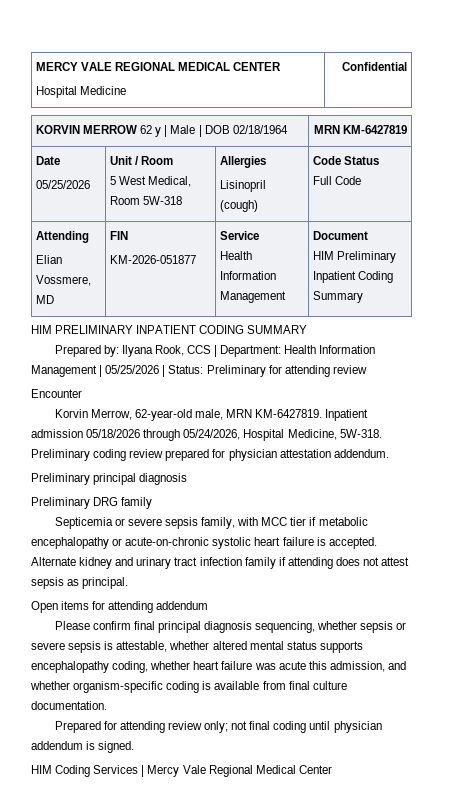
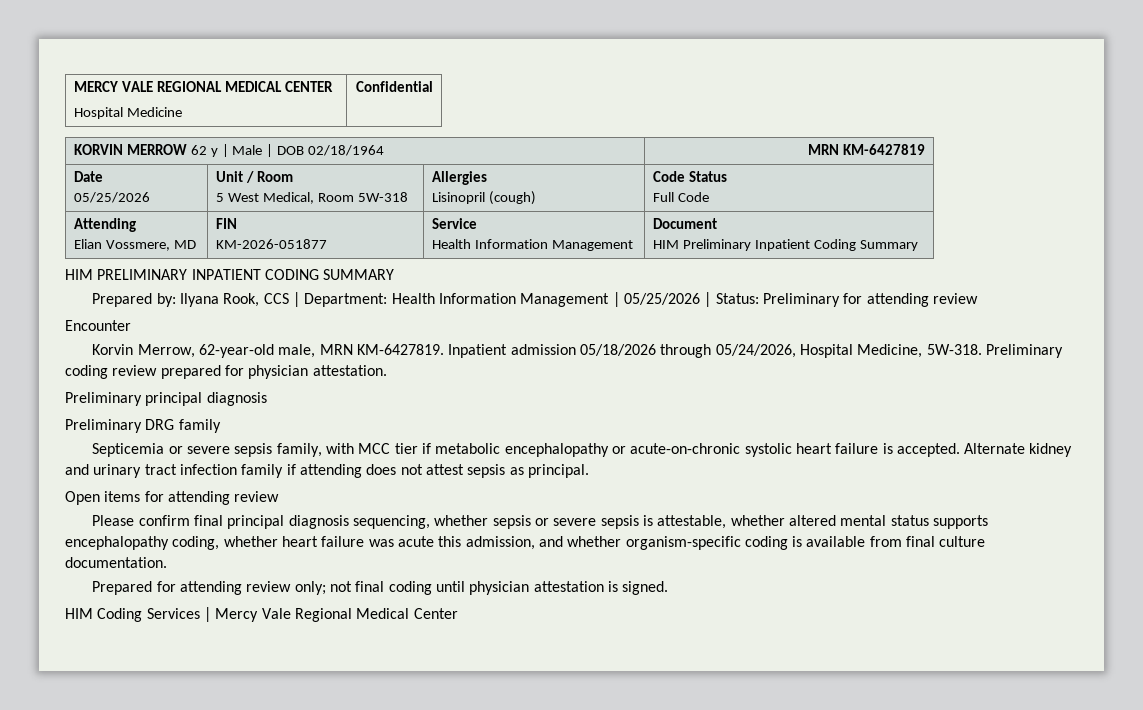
- Preliminary coding review prepared for physician attestation addendum.
+ Preliminary coding review prepared for physician attestation.
- Open items for attending addendum
+ Open items for attending review
- Prepared for attending review only; not final coding until physician addendum is signed.
+ Prepared for attending review only; not final coding until physician attestation is signed.

